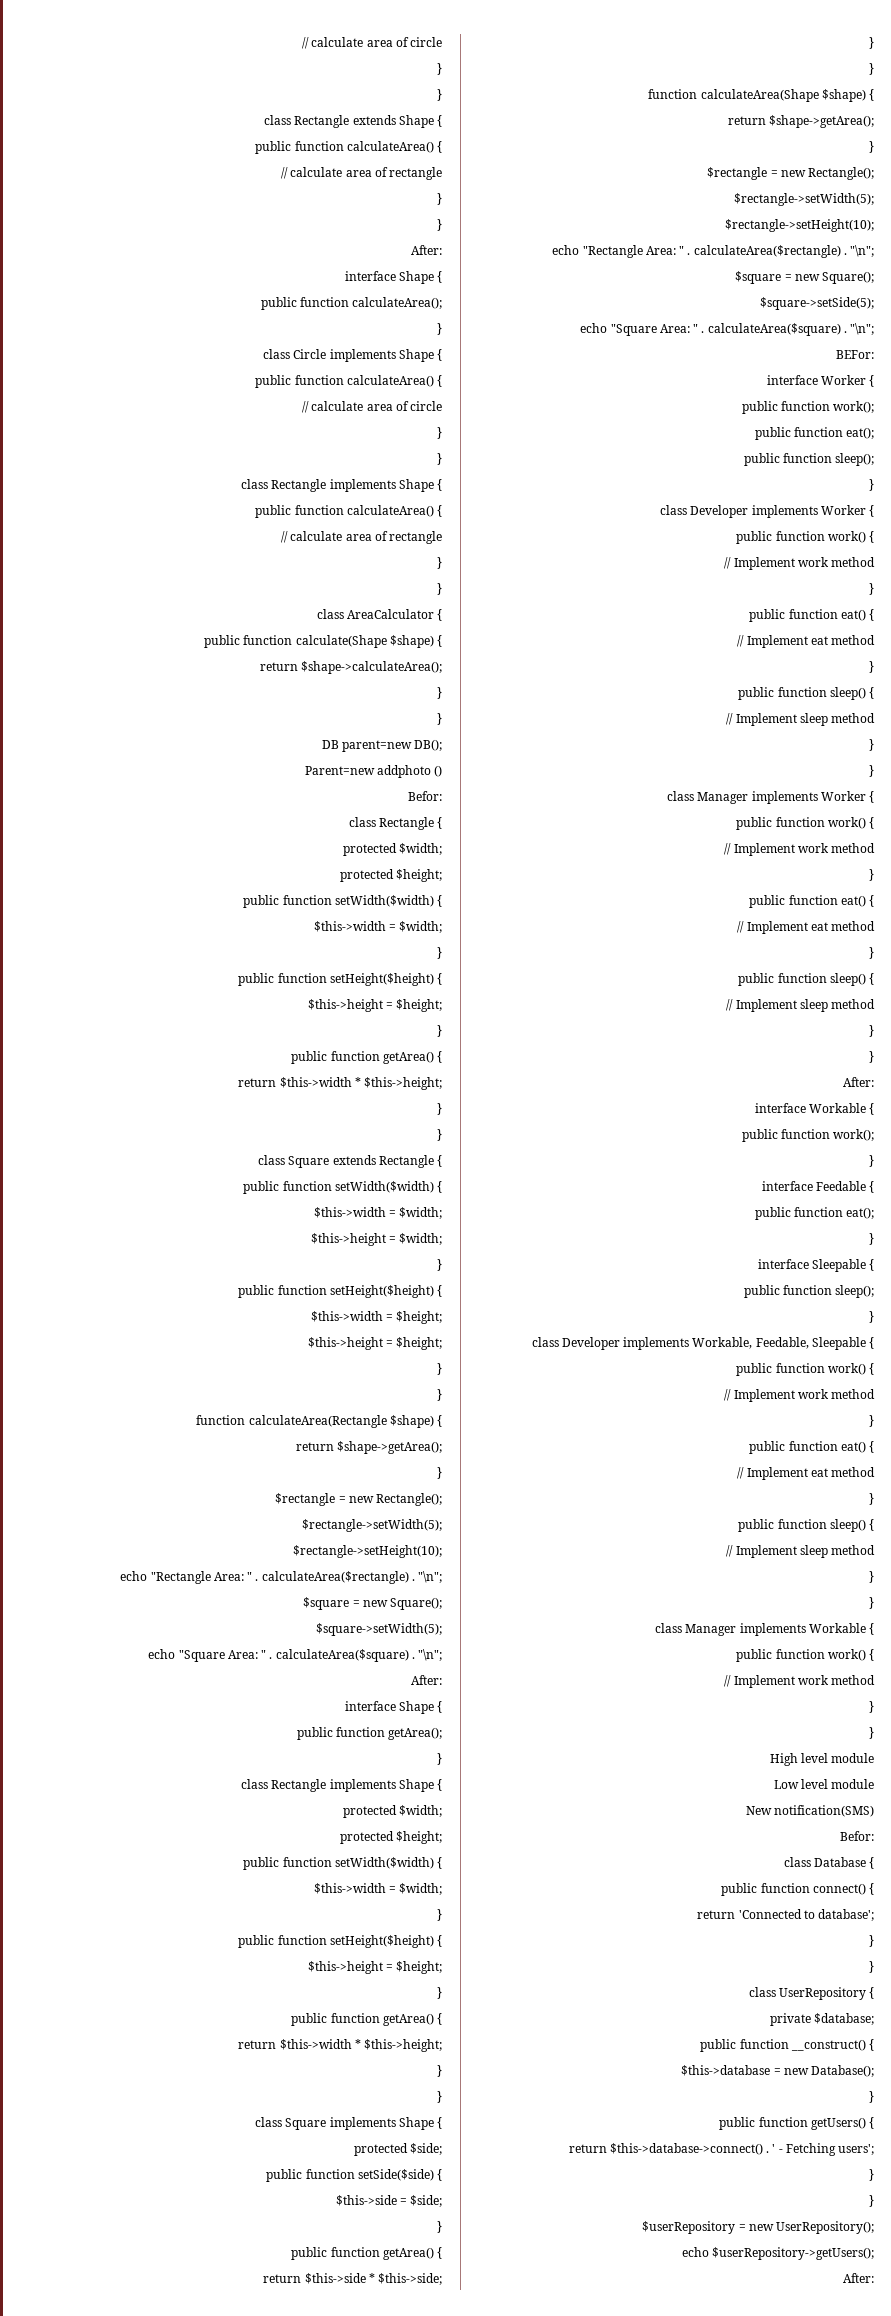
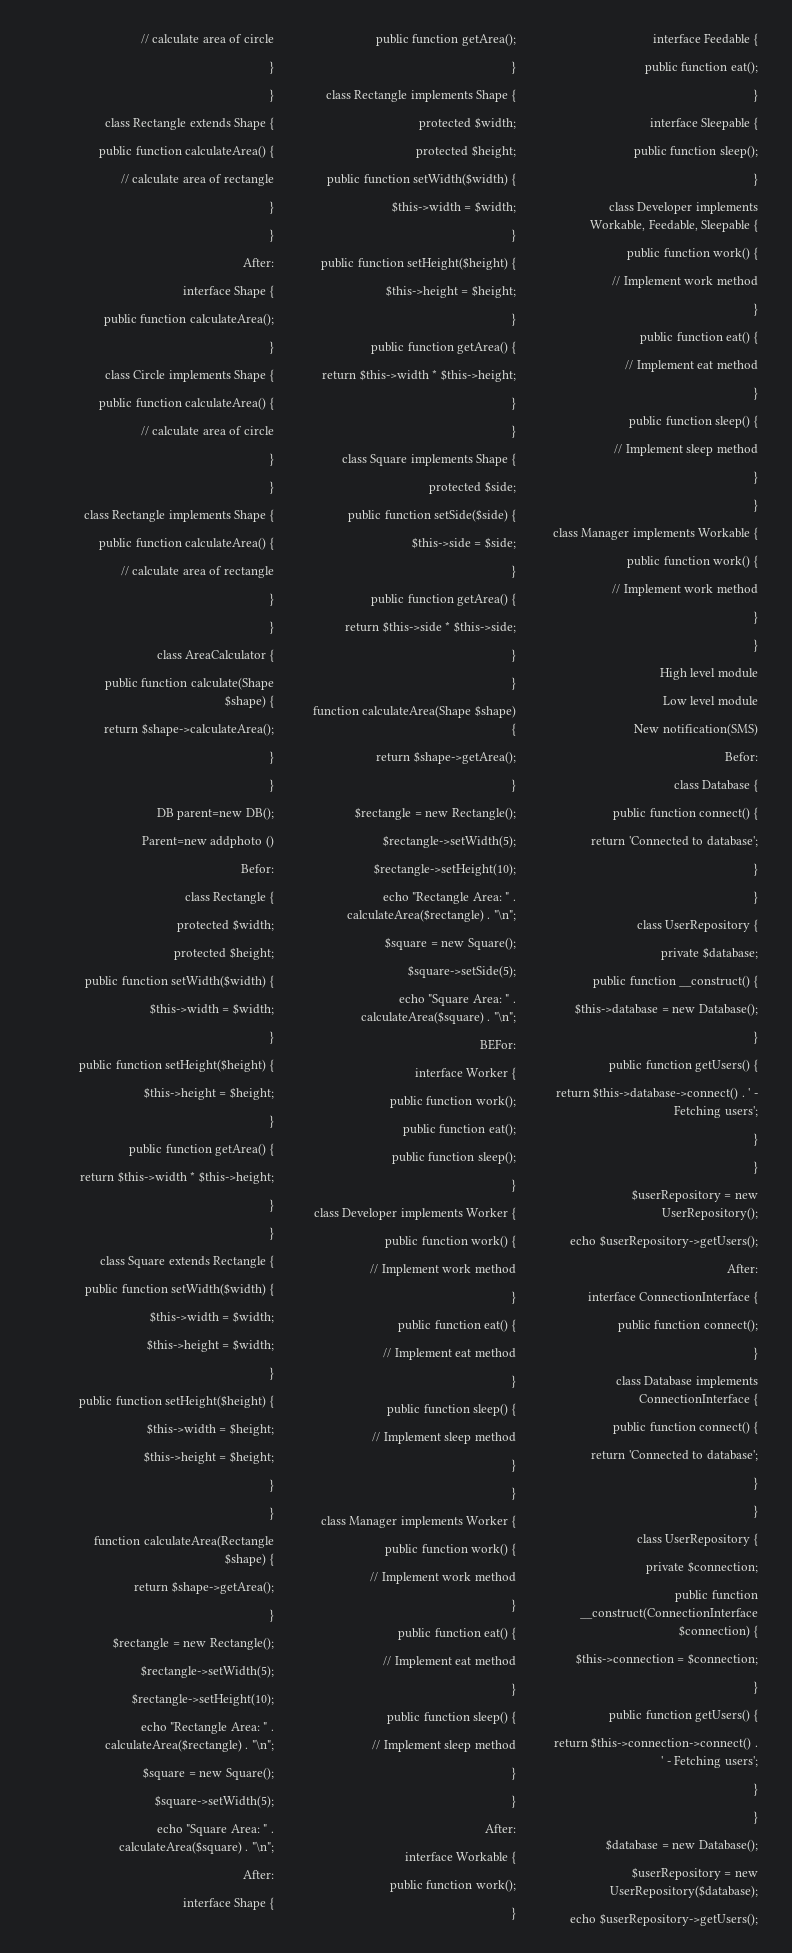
+ interface ConnectionInterface {
+ public function connect();
+ }
+ class Database implements ConnectionInterface {
+ public function connect() {
+ return 'Connected to database';
+ }
+ }
+ class UserRepository {
+ private $connection;
+ public function __construct(ConnectionInterface $connection) {
+ $this->connection = $connection;
+ }
+ public function getUsers() {
+ return $this->connection->connect() . ' - Fetching users';
+ }
+ }
+ $database = new Database();
+ $userRepository = new UserRepository($database);
+ echo $userRepository->getUsers();

